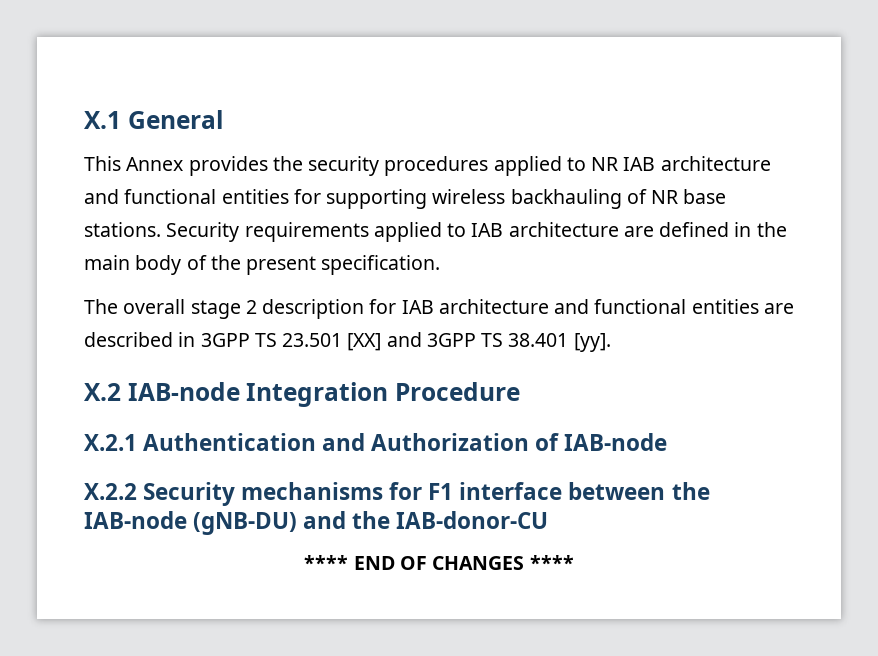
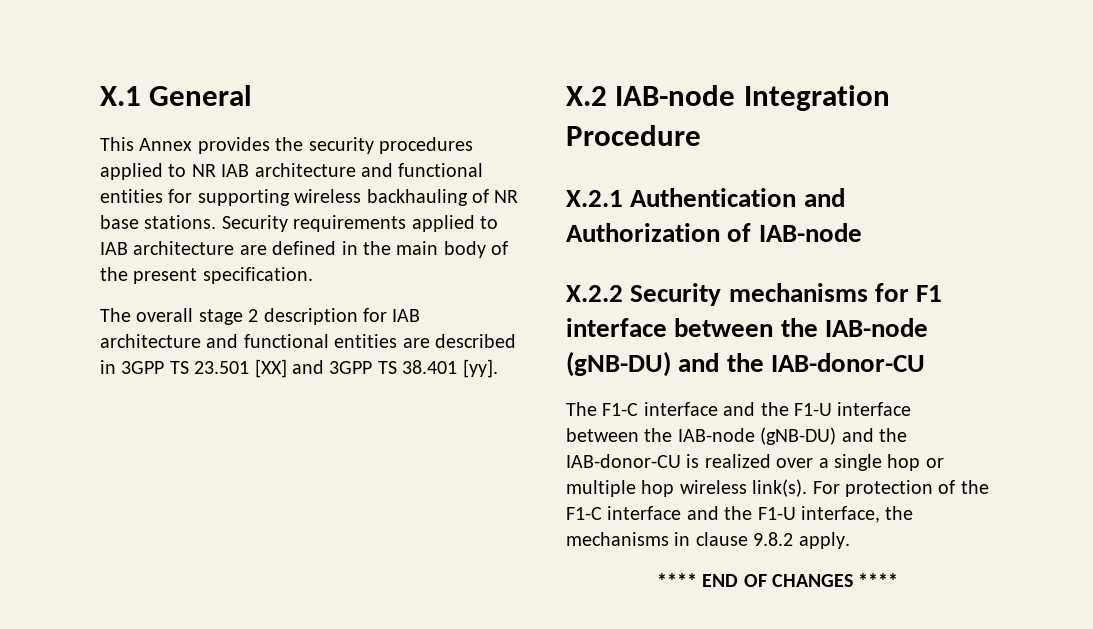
+ The F1-C interface and the F1-U interface between the IAB-node (gNB-DU) and the IAB-donor-CU is realized over a single hop or multiple hop wireless link(s). For protection of the F1-C interface and the F1-U interface, the mechanisms in clause 9.8.2 apply.

